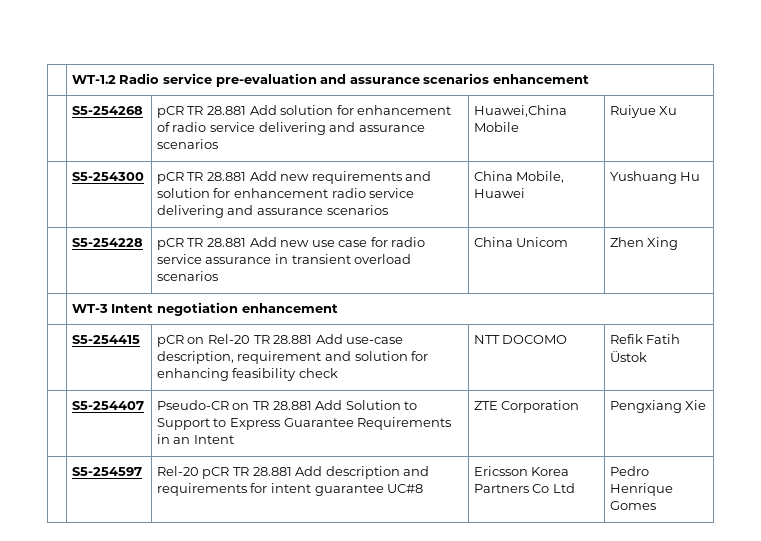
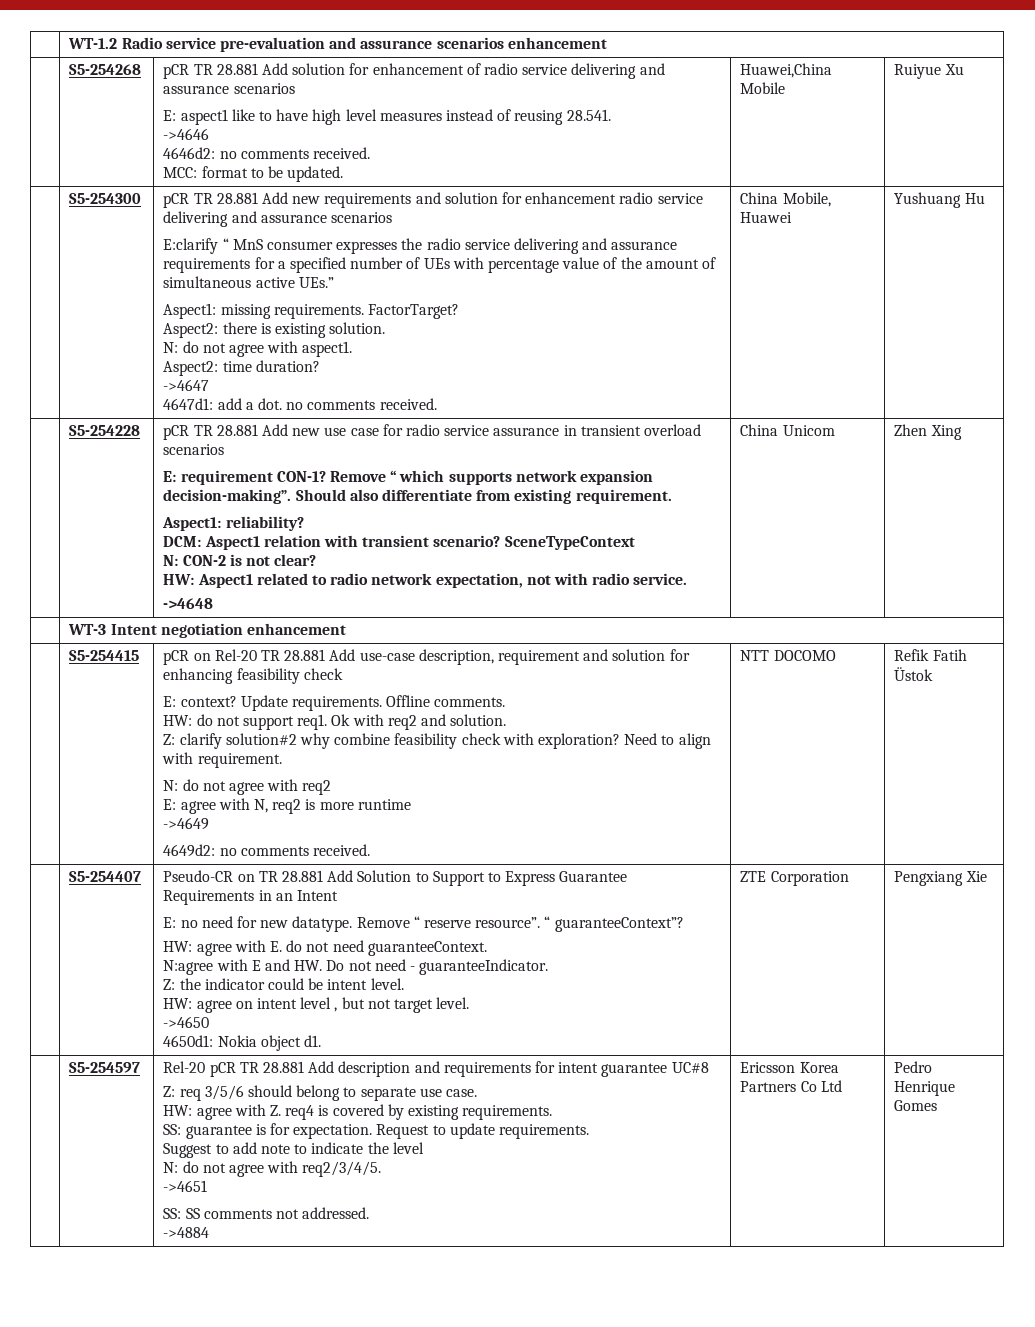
+ E: aspect1 like to have high level measures instead of reusing 28.541.
+ ->4646
+ 4646d2: no comments received.
+ MCC: format to be updated.
+ E:clarify “ MnS consumer expresses the radio service delivering and assurance requirements for a specified number of UEs with percentage value of the amount of simultaneous active UEs.”
+ Aspect1: missing requirements. FactorTarget?
+ Aspect2: there is existing solution.
+ N: do not agree with aspect1.
+ Aspect2: time duration?
+ ->4647
+ 4647d1: add a dot. no comments received.
+ E: requirement CON-1? Remove “ which supports network expansion decision-making”. Should also differentiate from existing requirement.
+ Aspect1: reliability?
+ DCM: Aspect1 relation with transient scenario? SceneTypeContext
+ N: CON-2 is not clear?
+ HW: Aspect1 related to radio network expectation, not with radio service.
+ ->4648
+ E: context? Update requirements. Offline comments.
+ HW: do not support req1. Ok with req2 and solution.
+ Z: clarify solution#2 why combine feasibility check with exploration? Need to align with requirement.
+ N: do not agree with req2
+ E: agree with N, req2 is more runtime
+ ->4649
+ 4649d2: no comments received.
+ E: no need for new datatype. Remove “ reserve resource”. “ guaranteeContext”?
+ HW: agree with E. do not need guaranteeContext.
+ N:agree with E and HW. Do not need - guaranteeIndicator.
+ Z: the indicator could be intent level.
+ HW: agree on intent level , but not target level.
+ ->4650
+ 4650d1: Nokia object d1.
+ Z: req 3/5/6 should belong to separate use case.
+ HW: agree with Z. req4 is covered by existing requirements.
+ SS: guarantee is for expectation. Request to update requirements.
+ Suggest to add note to indicate the level
+ N: do not agree with req2/3/4/5.
+ ->4651
+ SS: SS comments not addressed.
+ ->4884

